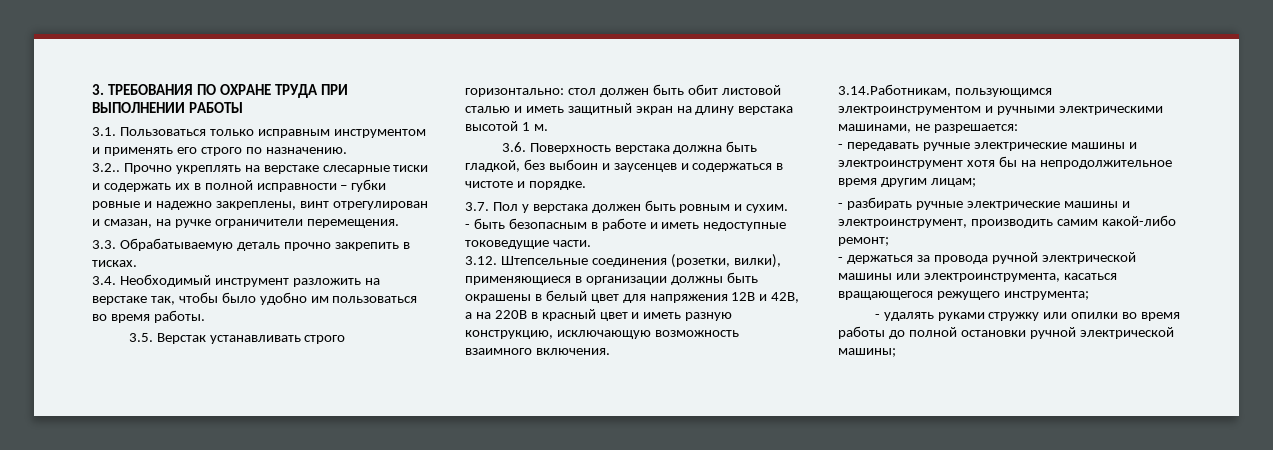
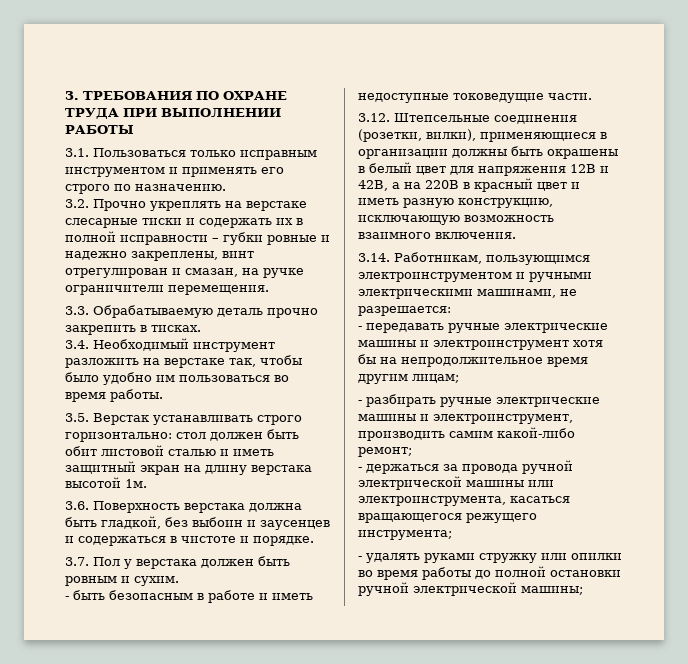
- 3.2.. Прочно укреплять на верстаке слесарные тиски и содержать их в полной исправности – губки ровные и надежно закреплены, винт отрегулирован и смазан, на ручке ограничители перемещения.
+ 3.2. Прочно укреплять на верстаке слесарные тиски и содержать их в полной исправности – губки ровные и надежно закреплены, винт отрегулирован и смазан, на ручке ограничители перемещения.
- 3.5. Верстак устанавливать строго горизонтально: стол должен быть обит листовой сталью и иметь защитный экран на длину верстака высотой 1 м.
+ 3.5. Верстак устанавливать строго горизонтально: стол должен быть обит листовой сталью и иметь защитный экран на длину верстака высотой 1м.
- 3.14.Работникам, пользующимся электроинструментом и ручными электрическими машинами, не разрешается:
+ 3.14. Работникам, пользующимся электроинструментом и ручными электрическими машинами, не разрешается:

